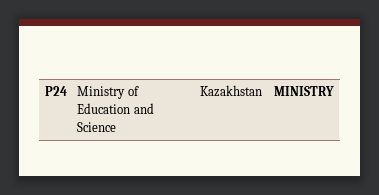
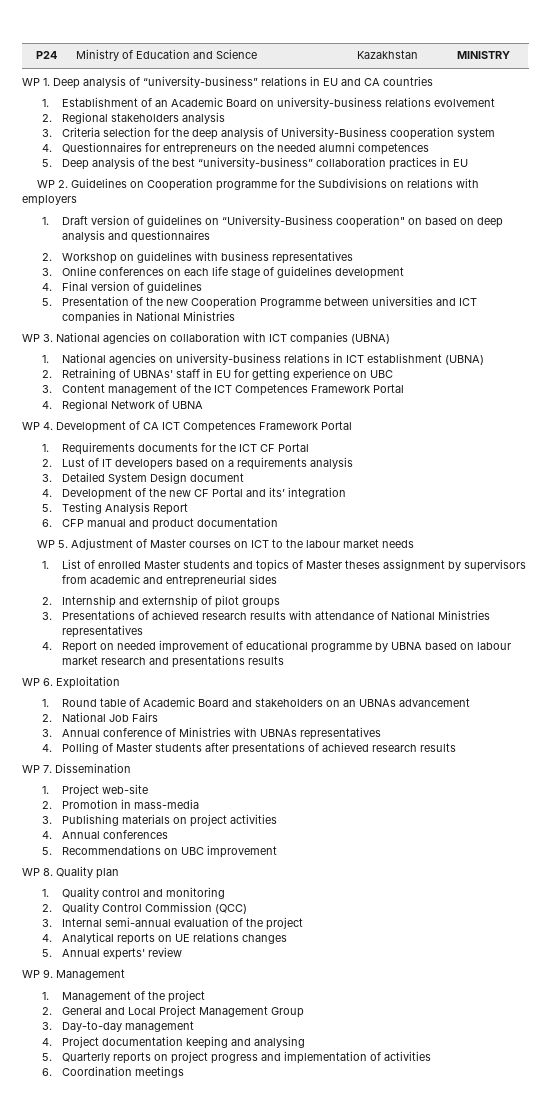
+ WP 1. Deep analysis of “university-business” relations in EU and CA countries
+ 1. Establishment of an Academic Board on university-business relations evolvement
+ 2. Regional stakeholders analysis
+ 3. Criteria selection for the deep analysis of University-Business cooperation system
+ 4. Questionnaires for entrepreneurs on the needed alumni competences
+ 5. Deep analysis of the best “university-business” collaboration practices in EU
+ WP 2. Guidelines on Cooperation programme for the Subdivisions on relations with employers
+ 1. Draft version of guidelines on “University-Business cooperation" on based on deep analysis and questionnaires
+ 2. Workshop on guidelines with business representatives
+ 3. Online conferences on each life stage of guidelines development
+ 4. Final version of guidelines
+ 5. Presentation of the new Cooperation Programme between universities and ICT companies in National Ministries
+ WP 3. National agencies on collaboration with ICT companies (UBNA)
+ 1. National agencies on university-business relations in ICT establishment (UBNA)
+ 2. Retraining of UBNAs' staff in EU for getting experience on UBC
+ 3. Content management of the ICT Competences Framework Portal
+ 4. Regional Network of UBNA
+ WP 4. Development of CA ICT Competences Framework Portal
+ 1. Requirements documents for the ICT CF Portal
+ 2. Lust of IT developers based on a requirements analysis
+ 3. Detailed System Design document
+ 4. Development of the new CF Portal and its’ integration
+ 5. Testing Analysis Report
+ 6. CFP manual and product documentation
+ WP 5. Adjustment of Master courses on ICT to the labour market needs
+ 1. List of enrolled Master students and topics of Master theses assignment by supervisors from academic and entrepreneurial sides
+ 2. Internship and externship of pilot groups
+ 3. Presentations of achieved research results with attendance of National Ministries representatives
+ 4. Report on needed improvement of educational programme by UBNA based on labour market research and presentations results
+ WP 6. Exploitation
+ 1. Round table of Academic Board and stakeholders on an UBNAs advancement
+ 2. National Job Fairs
+ 3. Annual conference of Ministries with UBNAs representatives
+ 4. Polling of Master students after presentations of achieved research results
+ WP 7. Dissemination
+ 1. Project web-site
+ 2. Promotion in mass-media
+ 3. Publishing materials on project activities
+ 4. Annual conferences
+ 5. Recommendations on UBC improvement
+ WP 8. Quality plan
+ 1. Quality control and monitoring
+ 2. Quality Control Commission (QCC)
+ 3. Internal semi-annual evaluation of the project
+ 4. Analytical reports on UE relations changes
+ 5. Annual experts' review
+ WP 9. Management
+ 1. Management of the project
+ 2. General and Local Project Management Group
+ 3. Day-to-day management
+ 4. Project documentation keeping and analysing
+ 5. Quarterly reports on project progress and implementation of activities
+ 6. Coordination meetings

